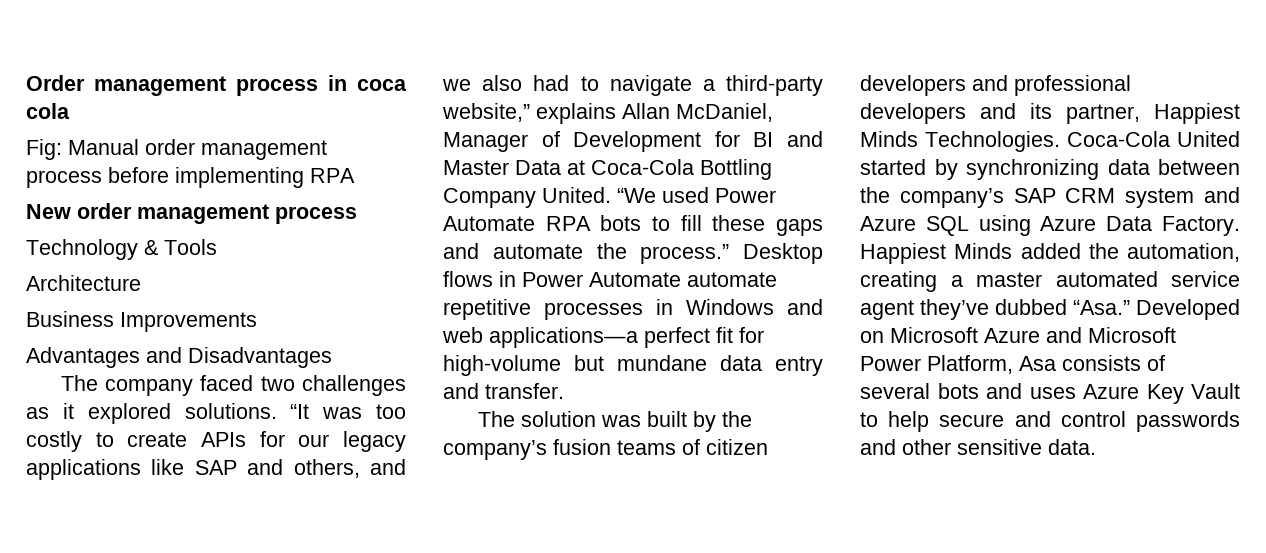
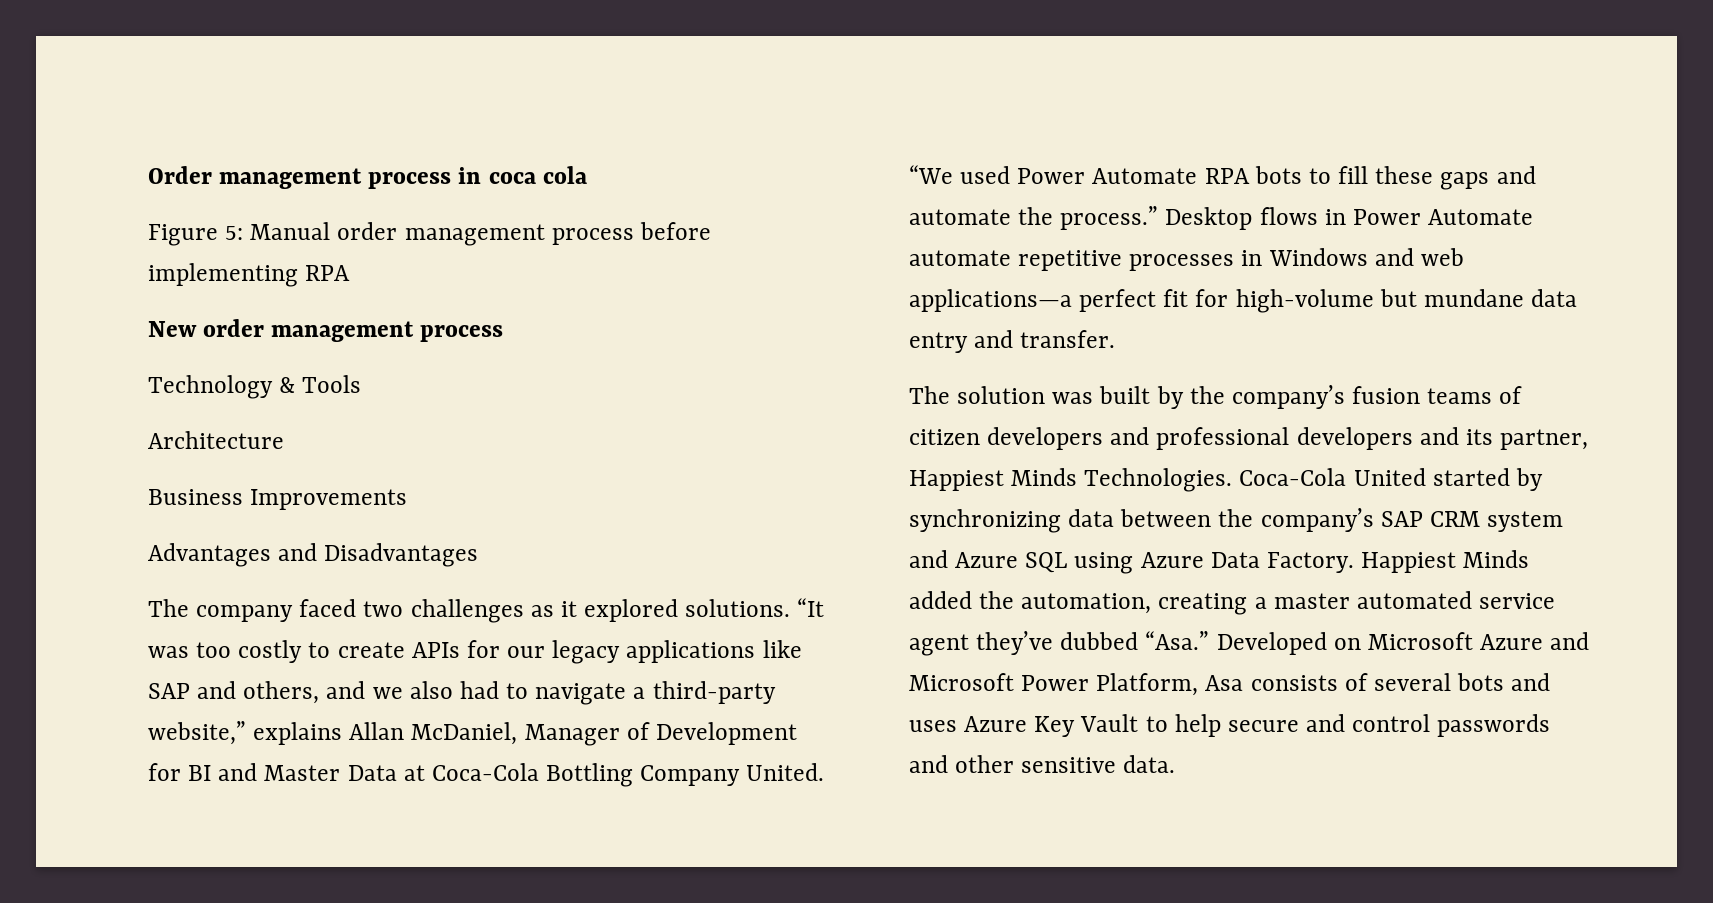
- Fig: Manual order management process before implementing RPA
+ Figure 5: Manual order management process before implementing RPA

